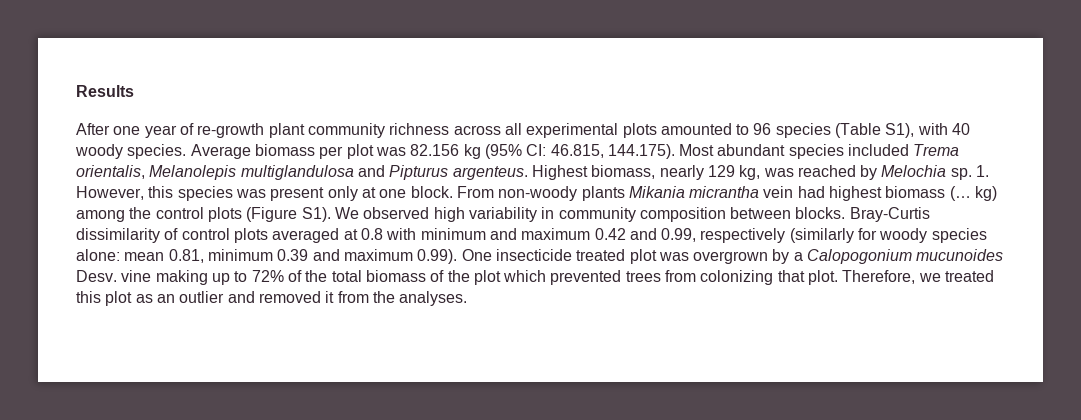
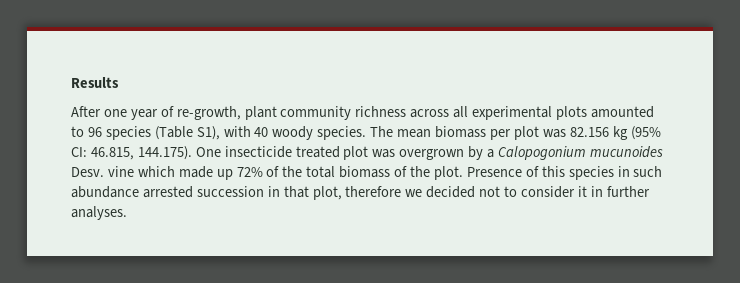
- After one year of re-growth plant community richness across all experimental plots amounted to 96 species (Table S1), with 40 woody species.
+ After one year of re-growth, plant community richness across all experimental plots amounted to 96 species (Table S1), with 40 woody species.
- Average biomass per plot was 82.156 kg (95% CI: 46.815, 144.175). Most abundant species included Trema orientalis, Melanolepis multiglandulosa and Pipturus argenteus. Highest biomass, nearly 129 kg, was reached by Melochia sp. 1. However, this species was present only at one block. From non-woody plants Mikania micrantha vein had highest biomass (… kg) among the control plots (Figure S1). We observed high variability in community composition between blocks. Bray-Curtis dissimilarity of control plots averaged at 0.8 with minimum and maximum 0.42 and 0.99, respectively (similarly for woody species alone: mean 0.81, minimum 0.39 and maximum 0.99). One insecticide treated plot was overgrown by a Calopogonium mucunoides Desv. vine making up to 72% of the total biomass of the plot which prevented trees from colonizing that plot. Therefore, we treated this plot as an outlier and removed it from the analyses.
+ The mean biomass per plot was 82.156 kg (95% CI: 46.815, 144.175). One insecticide treated plot was overgrown by a Calopogonium mucunoides Desv. vine which made up 72% of the total biomass of the plot. Presence of this species in such abundance arrested succession in that plot, therefore we decided not to consider it in further analyses.

